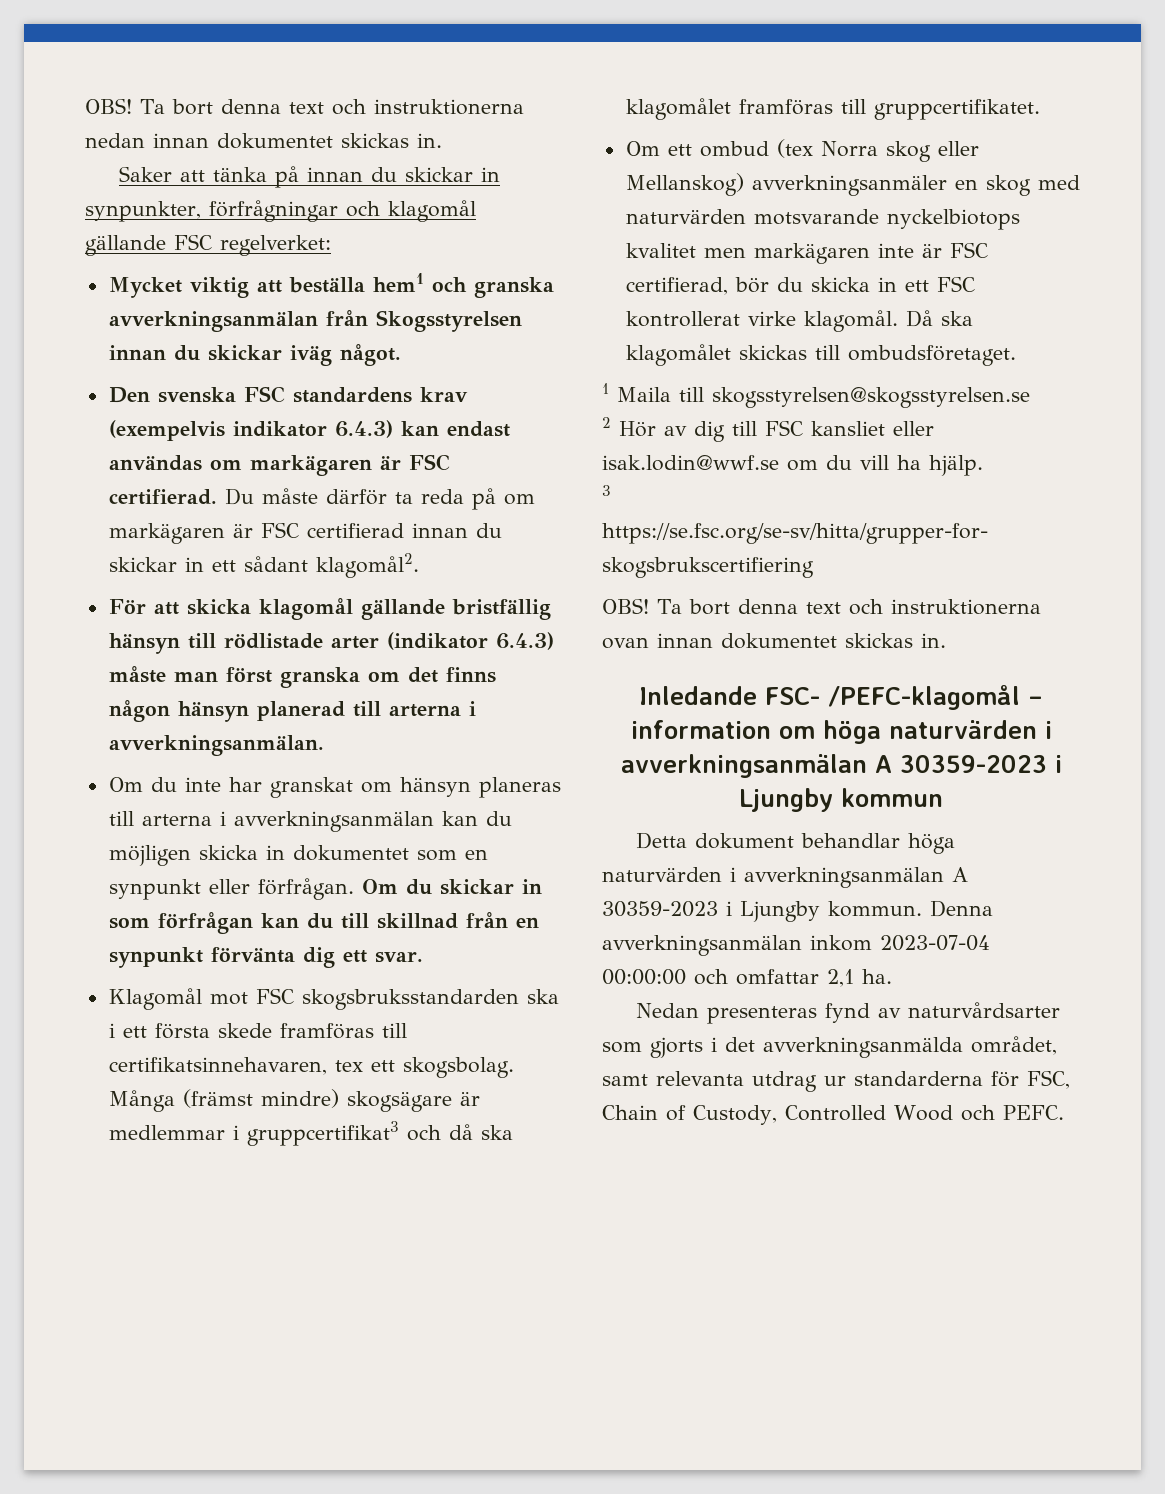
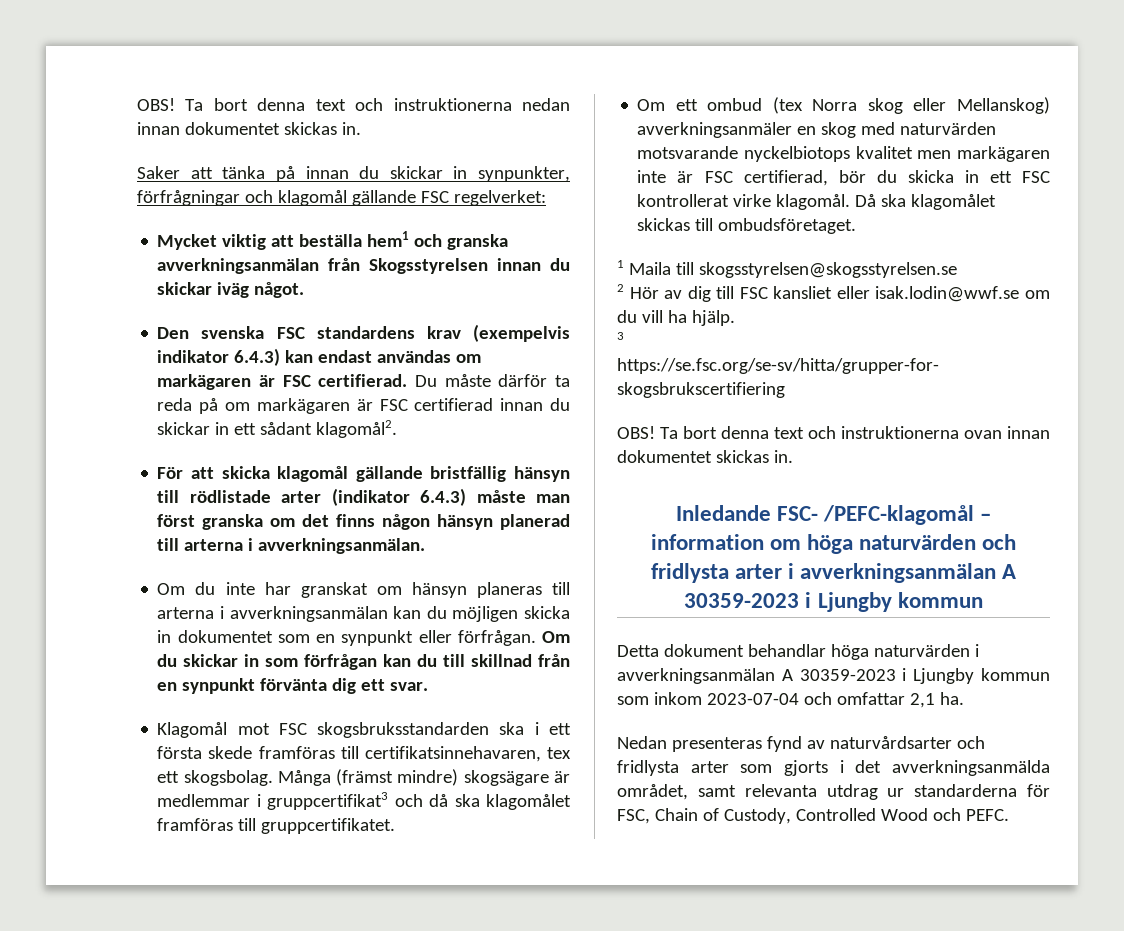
- Inledande FSC- /PEFC-klagomål – information om höga naturvärden i avverkningsanmälan A 30359-2023 i Ljungby kommun
+ Inledande FSC- /PEFC-klagomål – information om höga naturvärden och fridlysta arter i avverkningsanmälan A 30359-2023 i Ljungby kommun
- Detta dokument behandlar höga naturvärden i avverkningsanmälan A 30359-2023 i Ljungby kommun. Denna avverkningsanmälan inkom 2023-07-04 00:00:00 och omfattar 2,1 ha.
+ Detta dokument behandlar höga naturvärden i avverkningsanmälan A 30359-2023 i Ljungby kommun som inkom 2023-07-04 och omfattar 2,1 ha.
- Nedan presenteras fynd av naturvårdsarter som gjorts i det avverkningsanmälda området, samt relevanta utdrag ur standarderna för FSC, Chain of Custody, Controlled Wood och PEFC.
+ Nedan presenteras fynd av naturvårdsarter och fridlysta arter som gjorts i det avverkningsanmälda området, samt relevanta utdrag ur standarderna för FSC, Chain of Custody, Controlled Wood och PEFC.

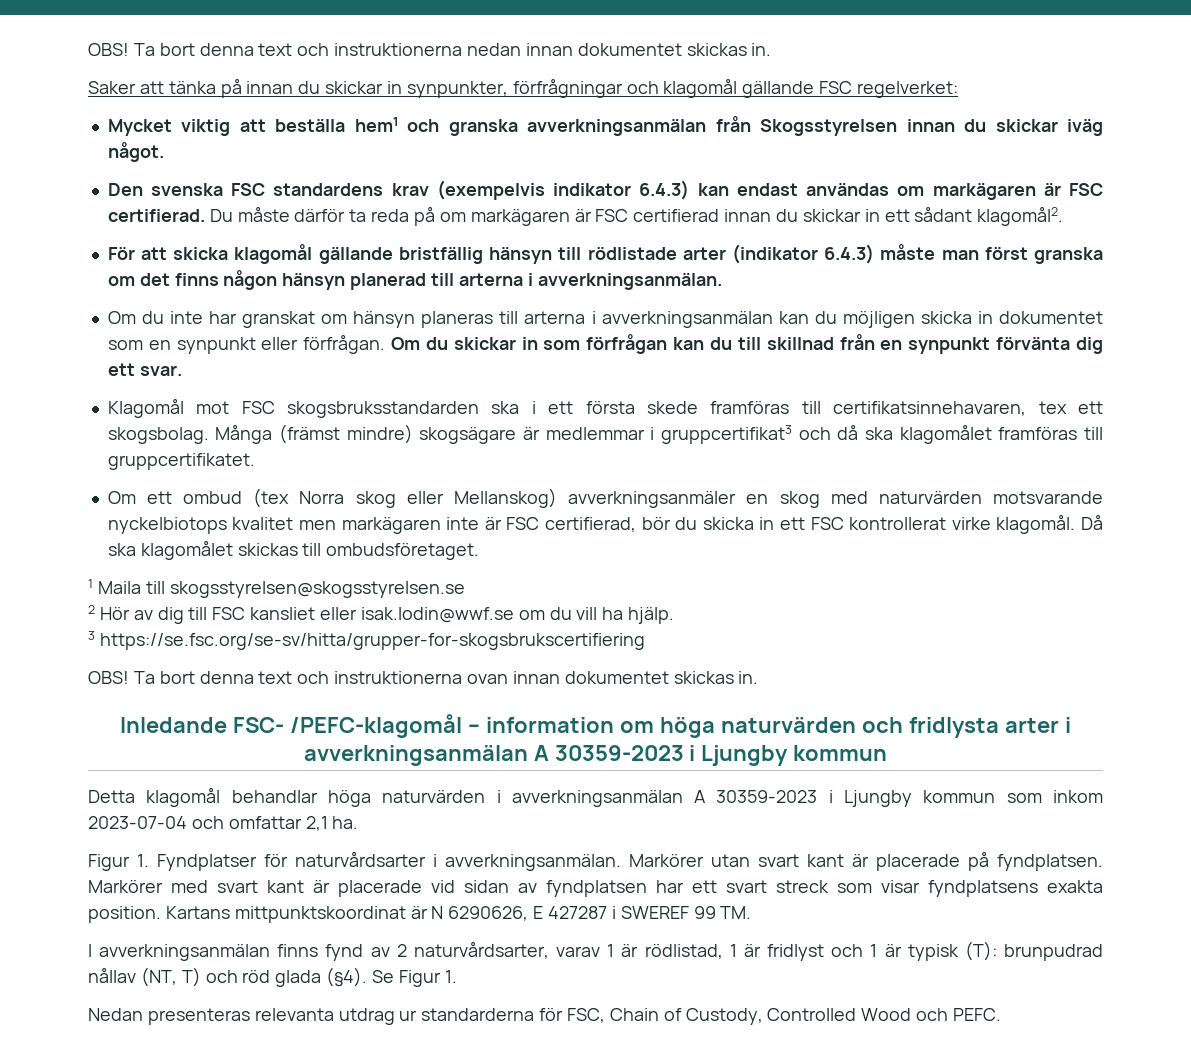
- Detta dokument behandlar höga naturvärden i avverkningsanmälan A 30359-2023 i Ljungby kommun som inkom 2023-07-04 och omfattar 2,1 ha.
+ Detta klagomål behandlar höga naturvärden i avverkningsanmälan A 30359-2023 i Ljungby kommun som inkom 2023-07-04 och omfattar 2,1 ha.
- Nedan presenteras fynd av naturvårdsarter och fridlysta arter som gjorts i det avverkningsanmälda området, samt relevanta utdrag ur standarderna för FSC, Chain of Custody, Controlled Wood och PEFC.
+ Figur 1. Fyndplatser för naturvårdsarter i avverkningsanmälan. Markörer utan svart kant är placerade på fyndplatsen. Markörer med svart kant är placerade vid sidan av fyndplatsen har ett svart streck som visar fyndplatsens exakta position. Kartans mittpunktskoordinat är N 6290626, E 427287 i SWEREF 99 TM.
+ I avverkningsanmälan finns fynd av 2 naturvårdsarter, varav 1 är rödlistad, 1 är fridlyst och 1 är typisk (T): brunpudrad nållav (NT, T) och röd glada (§4). Se Figur 1.
+ Nedan presenteras relevanta utdrag ur standarderna för FSC, Chain of Custody, Controlled Wood och PEFC.

